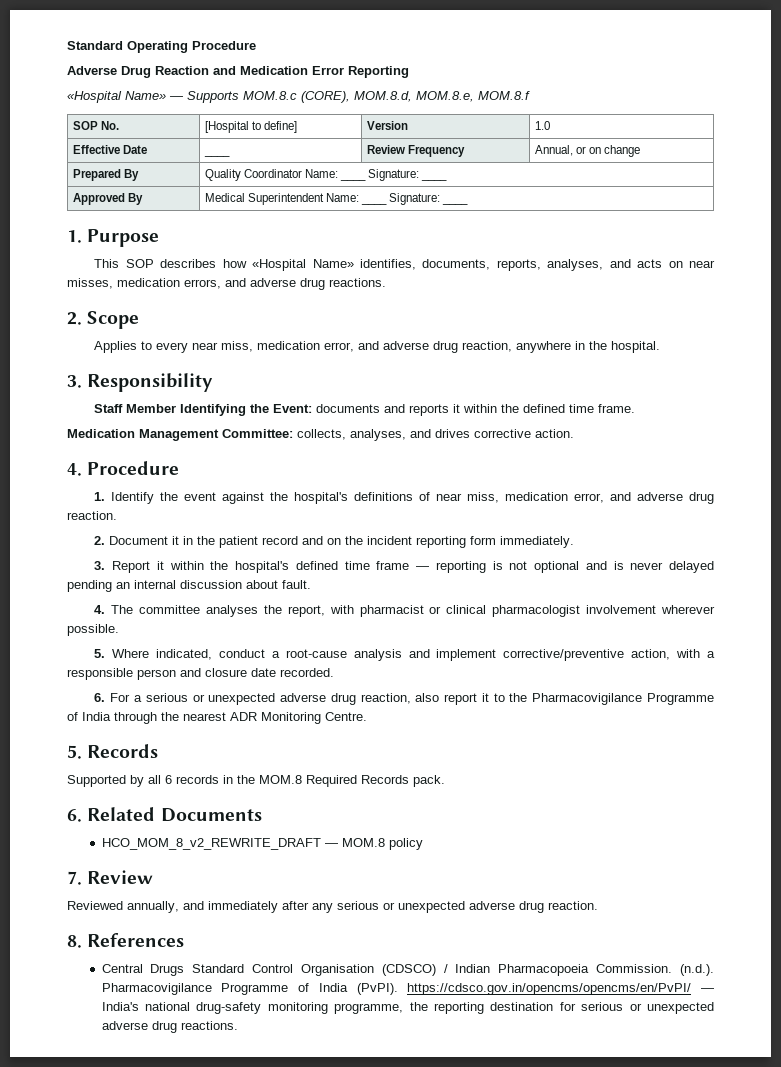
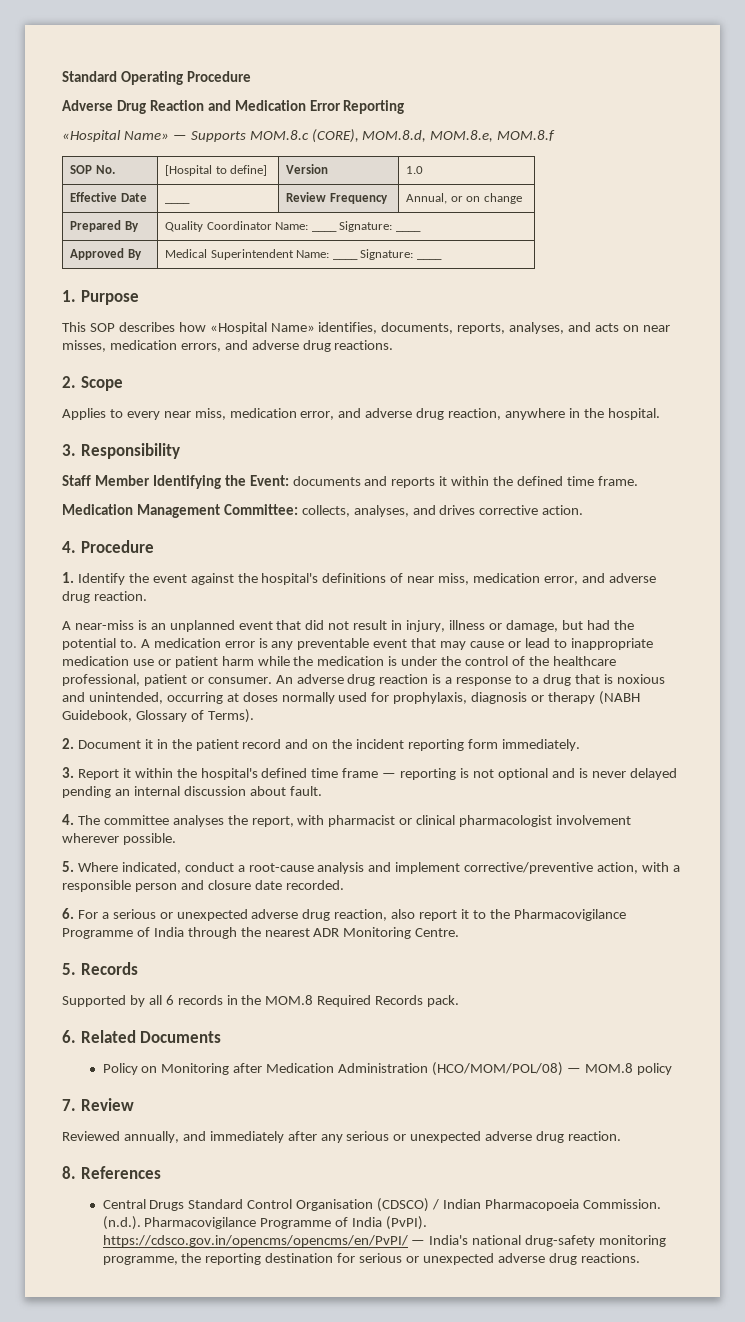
+ A near-miss is an unplanned event that did not result in injury, illness or damage, but had the potential to. A medication error is any preventable event that may cause or lead to inappropriate medication use or patient harm while the medication is under the control of the healthcare professional, patient or consumer. An adverse drug reaction is a response to a drug that is noxious and unintended, occurring at doses normally used for prophylaxis, diagnosis or therapy (NABH Guidebook, Glossary of Terms).
- HCO_MOM_8_v2_REWRITE_DRAFT — MOM.8 policy
+ Policy on Monitoring after Medication Administration (HCO/MOM/POL/08) — MOM.8 policy

